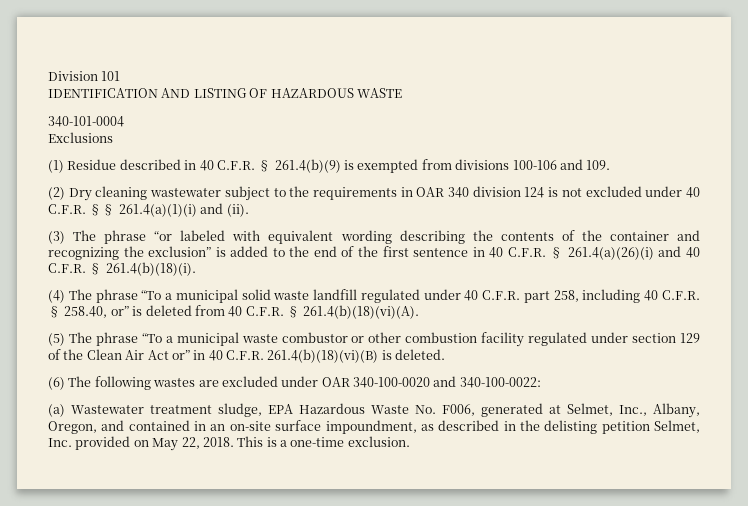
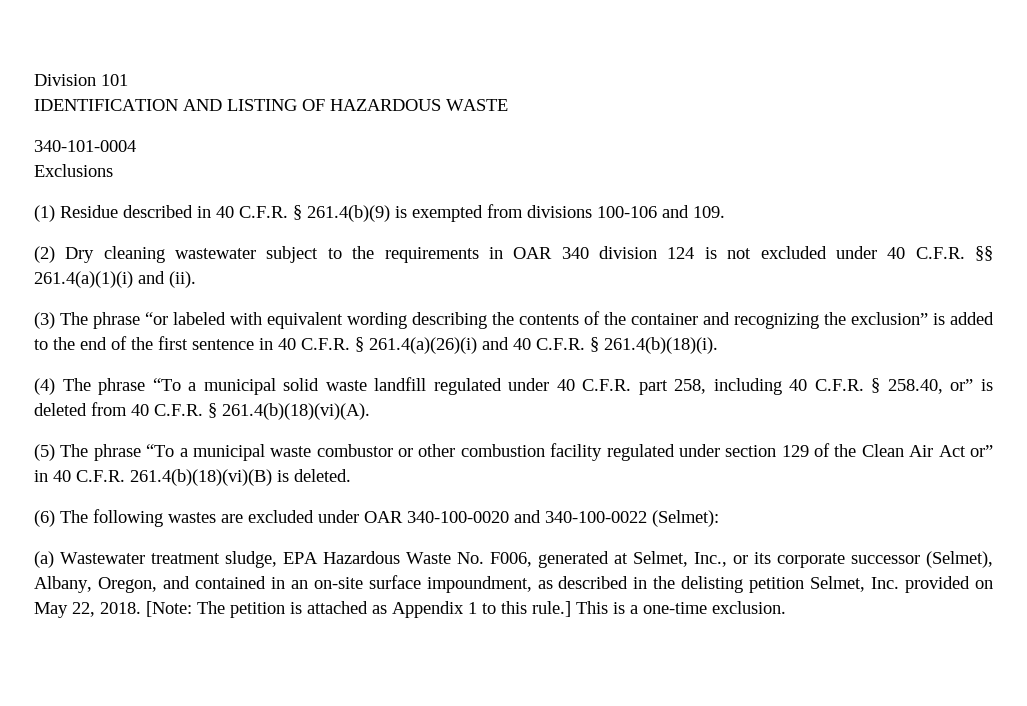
- (6) The following wastes are excluded under OAR 340-100-0020 and 340-100-0022:
+ (6) The following wastes are excluded under OAR 340-100-0020 and 340-100-0022 (Selmet):
- (a) Wastewater treatment sludge, EPA Hazardous Waste No. F006, generated at Selmet, Inc., Albany, Oregon, and contained in an on-site surface impoundment, as described in the delisting petition Selmet, Inc. provided on May 22, 2018.
+ (a) Wastewater treatment sludge, EPA Hazardous Waste No. F006, generated at Selmet, Inc., or its corporate successor (Selmet), Albany, Oregon, and contained in an on-site surface impoundment, as described in the delisting petition Selmet, Inc. provided on May 22, 2018.
+ [Note: The petition is attached as Appendix 1 to this rule.]

